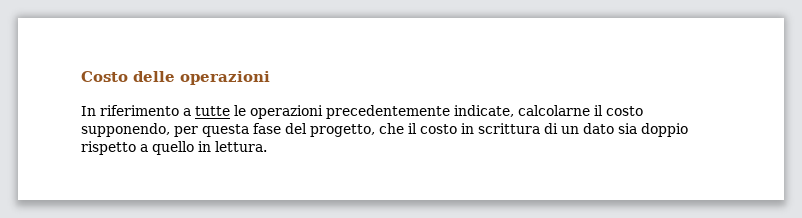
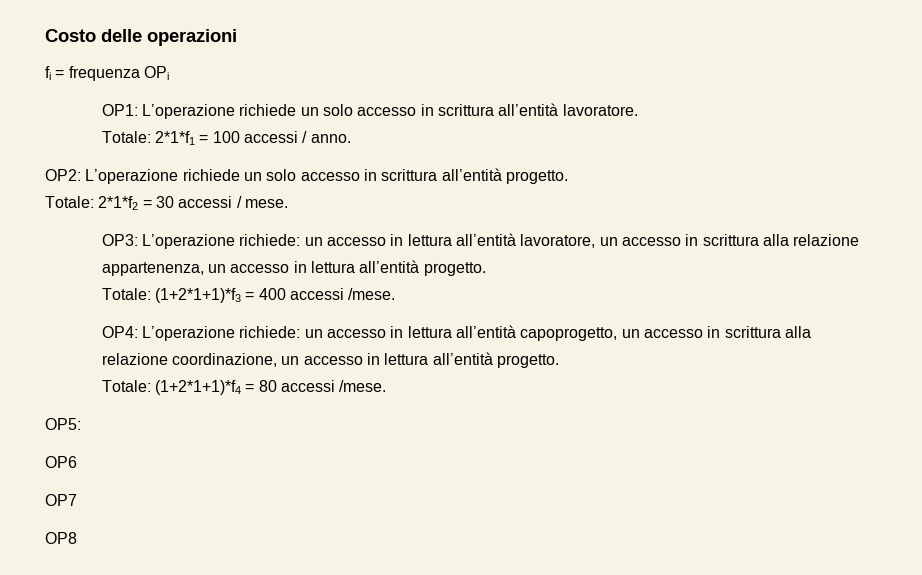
- In riferimento a tutte le operazioni precedentemente indicate, calcolarne il costo supponendo, per questa fase del progetto, che il costo in scrittura di un dato sia doppio rispetto a quello in lettura.
+ fi = frequenza OPi
+ OP1: L’operazione richiede un solo accesso in scrittura all’entità lavoratore.
+ Totale: 2*1*f1 = 100 accessi / anno.
+ OP2: L’operazione richiede un solo accesso in scrittura all’entità progetto.
+ Totale: 2*1*f2 = 30 accessi / mese.
+ OP3: L’operazione richiede: un accesso in lettura all’entità lavoratore, un accesso in scrittura alla relazione appartenenza, un accesso in lettura all’entità progetto.
+ Totale: (1+2*1+1)*f3 = 400 accessi /mese.
+ OP4: L’operazione richiede: un accesso in lettura all’entità capoprogetto, un accesso in scrittura alla relazione coordinazione, un accesso in lettura all’entità progetto.
+ Totale: (1+2*1+1)*f4 = 80 accessi /mese.
+ OP5:
+ OP6
+ OP7
+ OP8

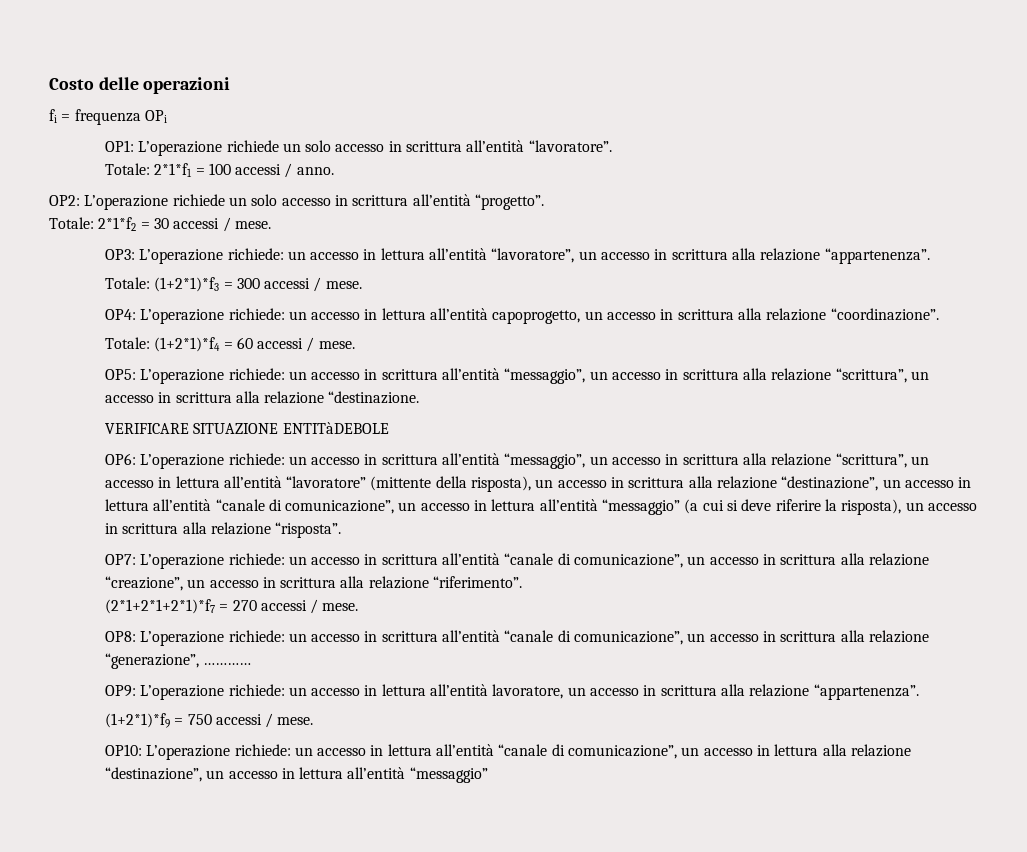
- OP1: L’operazione richiede un solo accesso in scrittura all’entità lavoratore.
+ OP1: L’operazione richiede un solo accesso in scrittura all’entità “lavoratore”.
- OP2: L’operazione richiede un solo accesso in scrittura all’entità progetto.
+ OP2: L’operazione richiede un solo accesso in scrittura all’entità “progetto”.
- OP3: L’operazione richiede: un accesso in lettura all’entità lavoratore, un accesso in scrittura alla relazione appartenenza, un accesso in lettura all’entità progetto.
- Totale: (1+2*1+1)*f3 = 400 accessi /mese.
+ OP3: L’operazione richiede: un accesso in lettura all’entità “lavoratore”, un accesso in scrittura alla relazione “appartenenza”.
+ Totale: (1+2*1)*f3 = 300 accessi / mese.
- OP4: L’operazione richiede: un accesso in lettura all’entità capoprogetto, un accesso in scrittura alla relazione coordinazione, un accesso in lettura all’entità progetto.
- Totale: (1+2*1+1)*f4 = 80 accessi /mese.
- OP5:
- OP6
- OP7
- OP8
+ OP4: L’operazione richiede: un accesso in lettura all’entità capoprogetto, un accesso in scrittura alla relazione “coordinazione”.
+ Totale: (1+2*1)*f4 = 60 accessi / mese.
+ OP5: L’operazione richiede: un accesso in scrittura all’entità “messaggio”, un accesso in scrittura alla relazione “scrittura”, un accesso in scrittura alla relazione “destinazione.
+ VERIFICARE SITUAZIONE ENTITàDEBOLE
+ OP6: L’operazione richiede: un accesso in scrittura all’entità “messaggio”, un accesso in scrittura alla relazione “scrittura”, un accesso in lettura all’entità “lavoratore” (mittente della risposta), un accesso in scrittura alla relazione “destinazione”, un accesso in lettura all’entità “canale di comunicazione”, un accesso in lettura all’entità “messaggio” (a cui si deve riferire la risposta), un accesso in scrittura alla relazione “risposta”.
+ OP7: L’operazione richiede: un accesso in scrittura all’entità “canale di comunicazione”, un accesso in scrittura alla relazione “creazione”, un accesso in scrittura alla relazione “riferimento”.
+ (2*1+2*1+2*1)*f7 = 270 accessi / mese.
+ OP8: L’operazione richiede: un accesso in scrittura all’entità “canale di comunicazione”, un accesso in scrittura alla relazione “generazione”, …………
+ OP9: L’operazione richiede: un accesso in lettura all’entità lavoratore, un accesso in scrittura alla relazione “appartenenza”.
+ (1+2*1)*f9 = 750 accessi / mese.
+ OP10: L’operazione richiede: un accesso in lettura all’entità “canale di comunicazione”, un accesso in lettura alla relazione “destinazione”, un accesso in lettura all’entità “messaggio”

